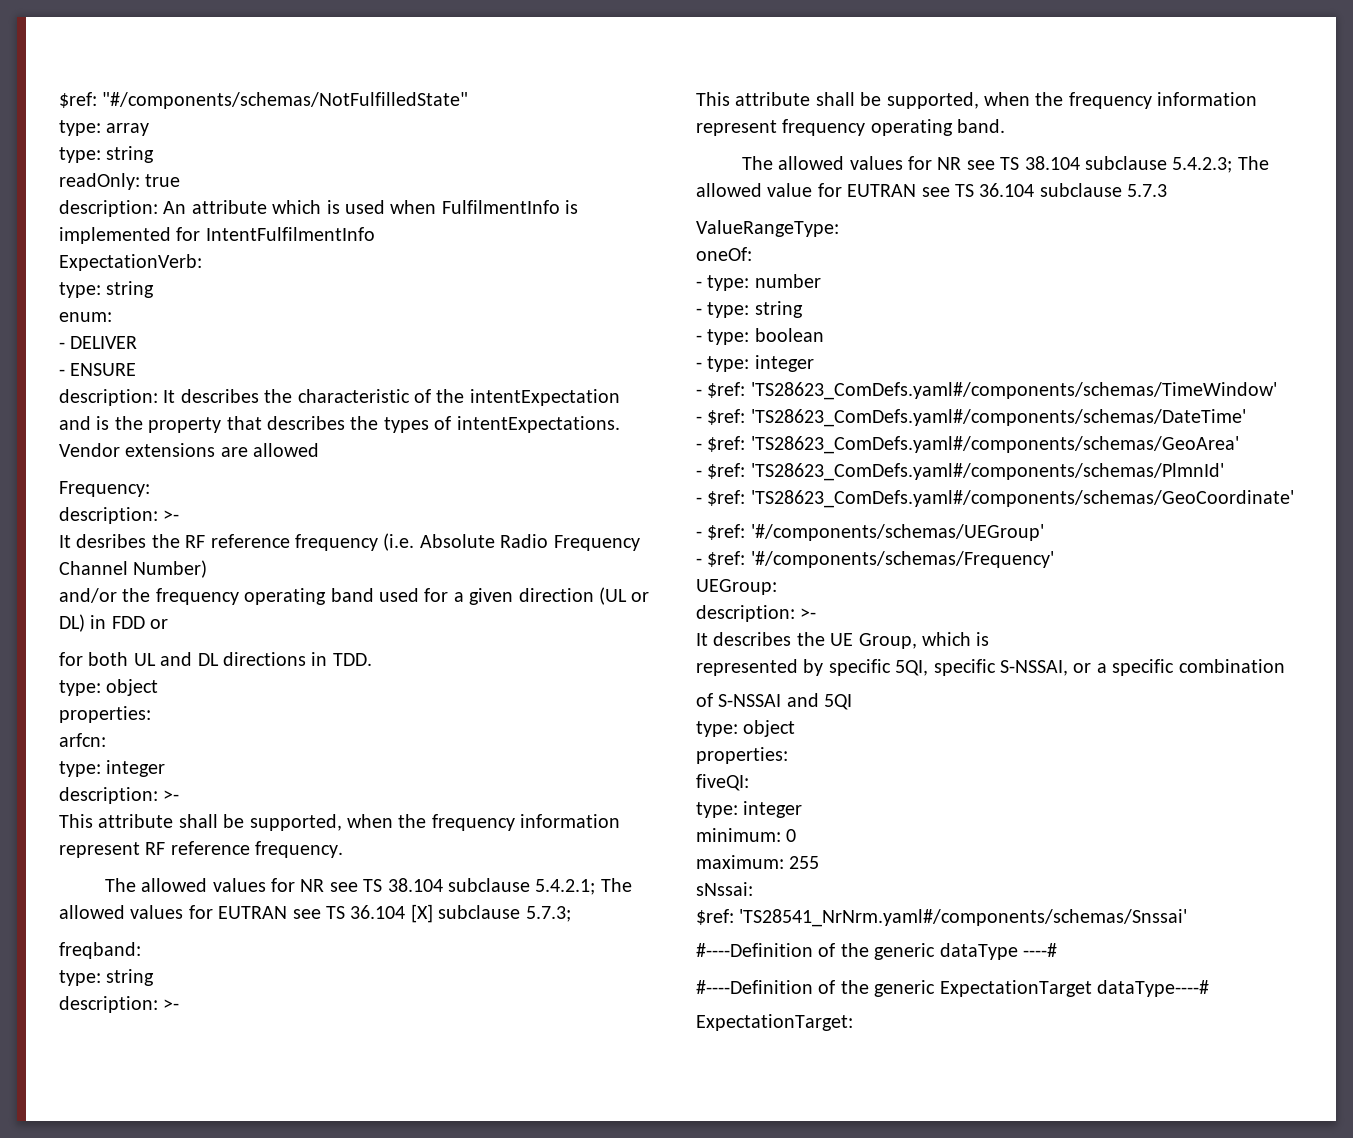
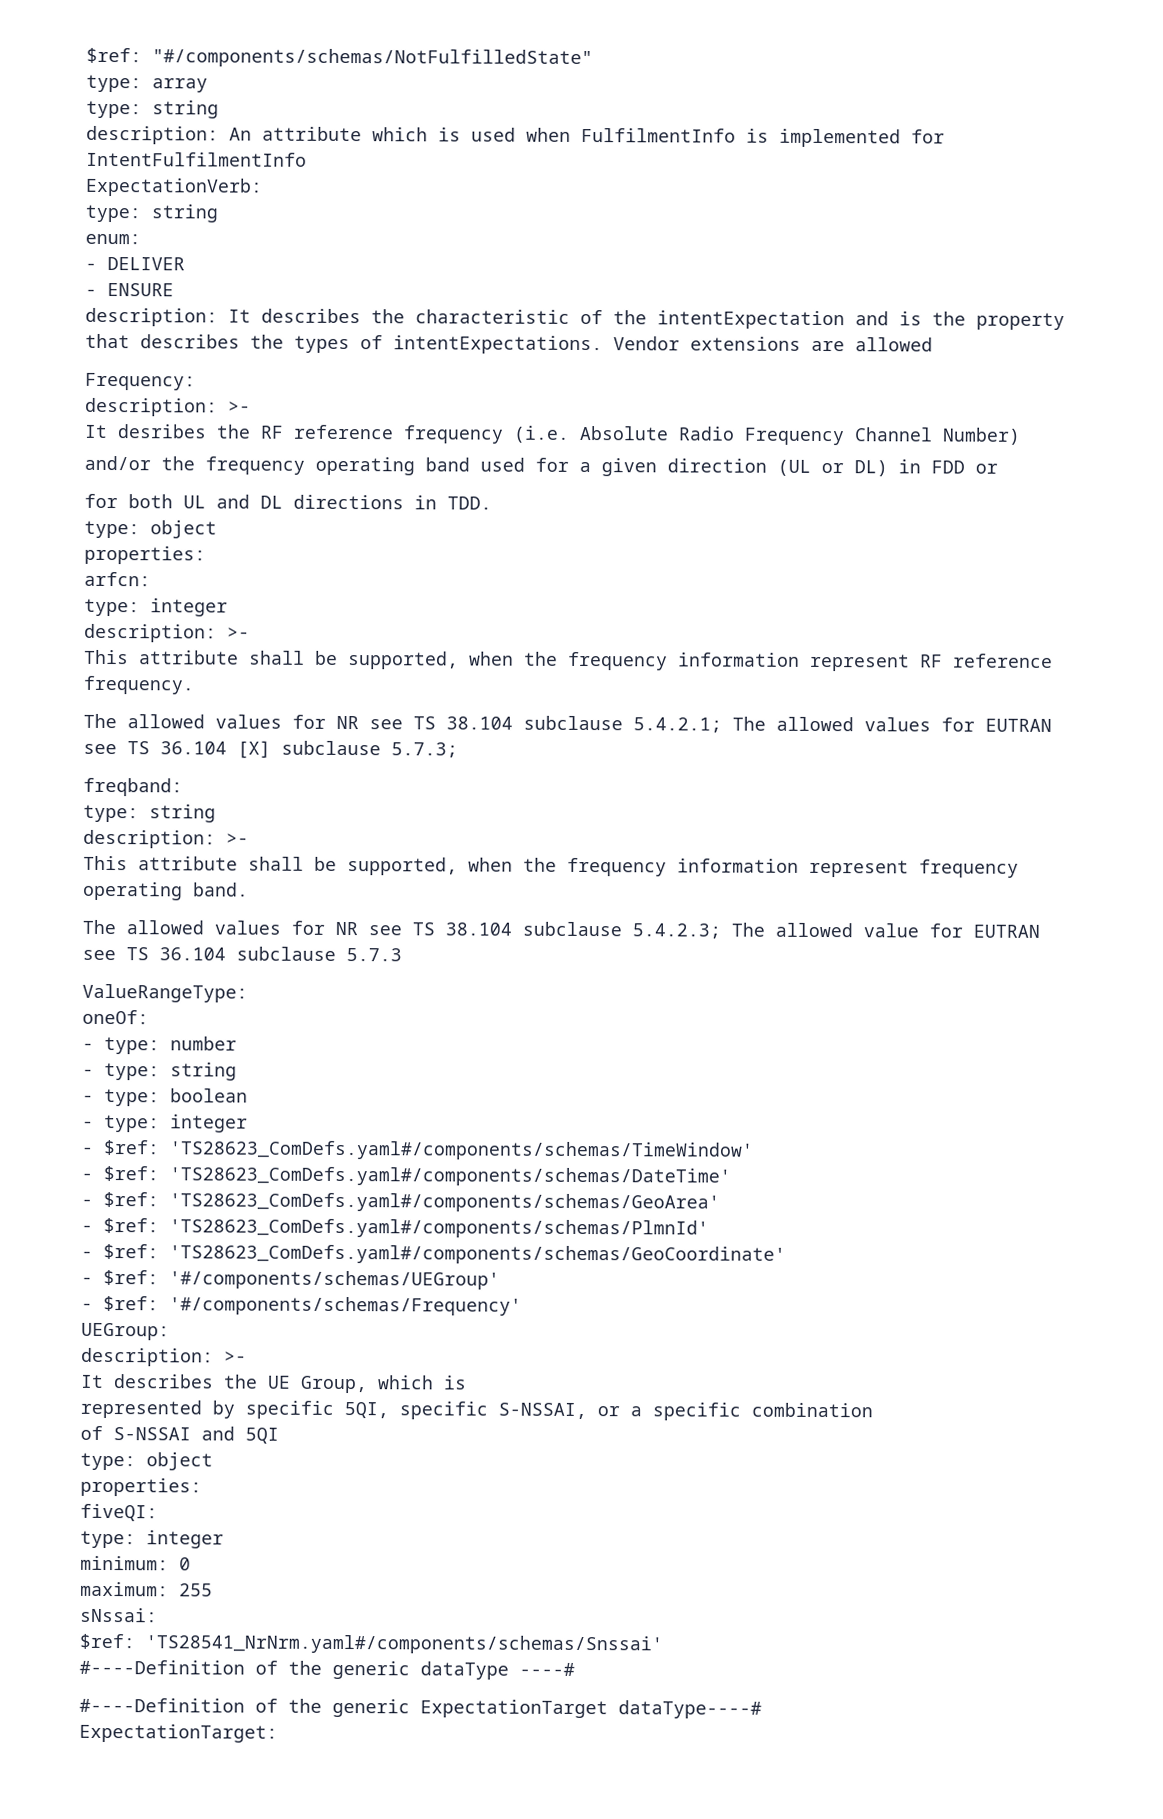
- readOnly: true

